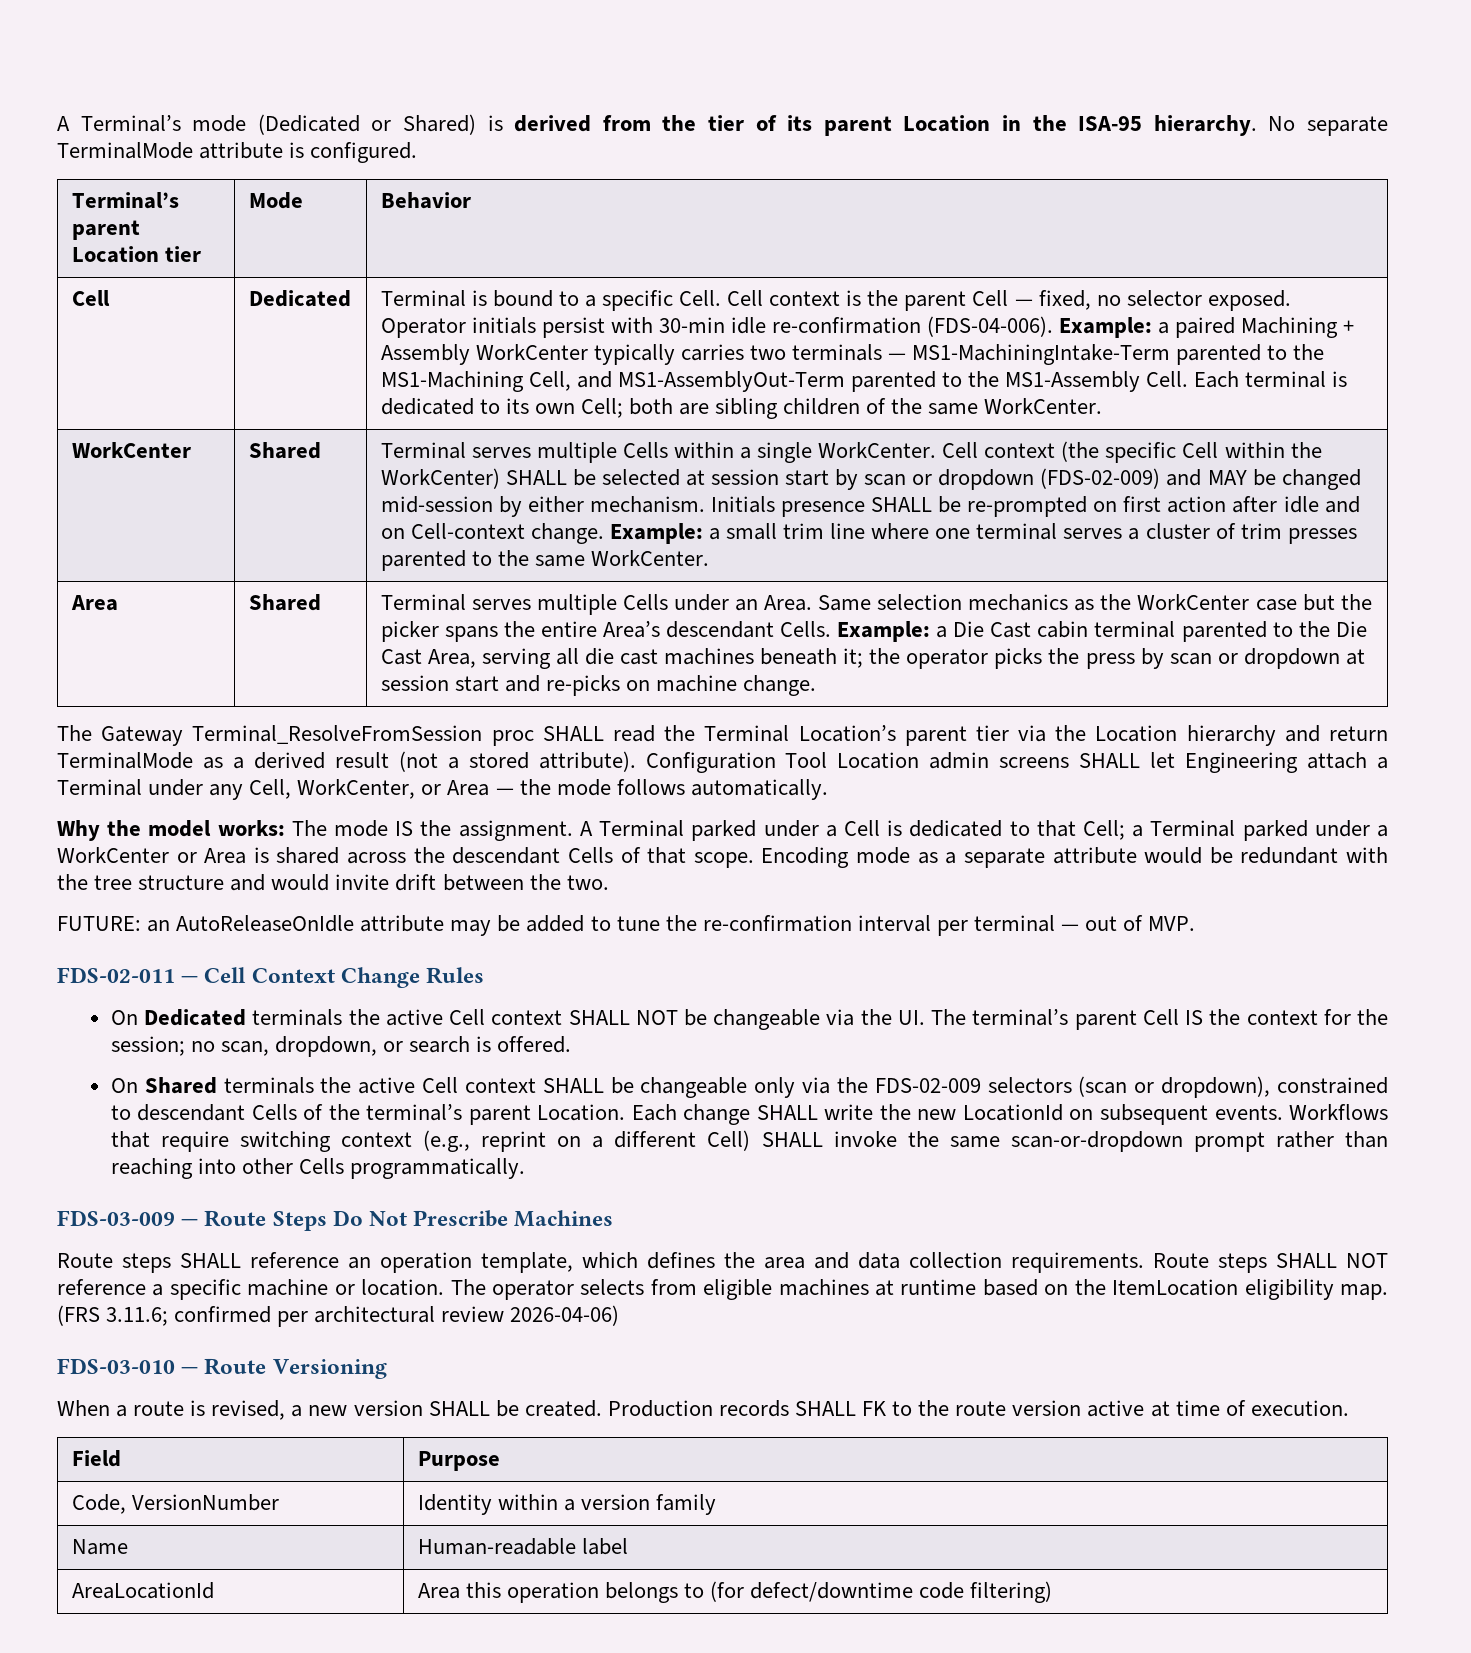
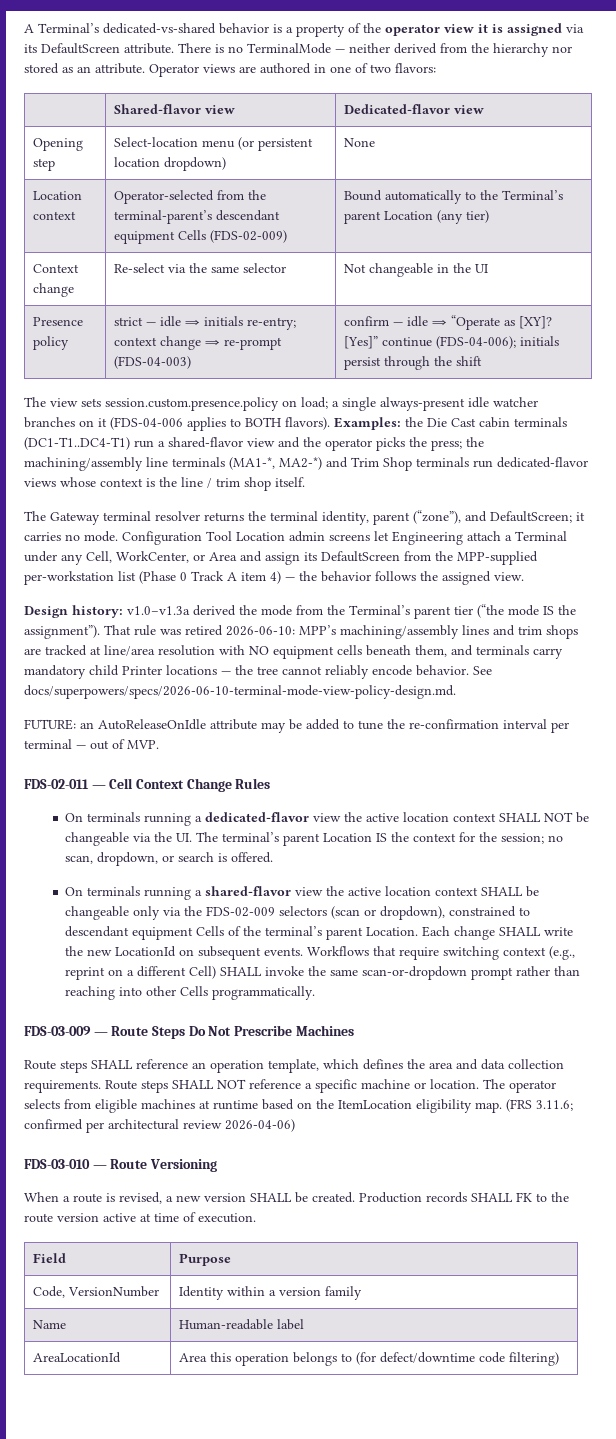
- A Terminal’s mode (Dedicated or Shared) is derived from the tier of its parent Location in the ISA-95 hierarchy. No separate TerminalMode attribute is configured.
- Terminal’s parent Location tier | Mode | Behavior
- Cell | Dedicated | Terminal is bound to a specific Cell. Cell context is the parent Cell — fixed, no selector exposed. Operator initials persist with 30-min idle re-confirmation (FDS-04-006). Example: a paired Machining + Assembly WorkCenter typically carries two terminals — MS1-MachiningIntake-Term parented to the MS1-Machining Cell, and MS1-AssemblyOut-Term parented to the MS1-Assembly Cell. Each terminal is dedicated to its own Cell; both are sibling children of the same WorkCenter.
- WorkCenter | Shared | Terminal serves multiple Cells within a single WorkCenter. Cell context (the specific Cell within the WorkCenter) SHALL be selected at session start by scan or dropdown (FDS-02-009) and MAY be changed mid-session by either mechanism. Initials presence SHALL be re-prompted on first action after idle and on Cell-context change. Example: a small trim line where one terminal serves a cluster of trim presses parented to the same WorkCenter.
- Area | Shared | Terminal serves multiple Cells under an Area. Same selection mechanics as the WorkCenter case but the picker spans the entire Area’s descendant Cells. Example: a Die Cast cabin terminal parented to the Die Cast Area, serving all die cast machines beneath it; the operator picks the press by scan or dropdown at session start and re-picks on machine change.
- The Gateway Terminal_ResolveFromSession proc SHALL read the Terminal Location’s parent tier via the Location hierarchy and return TerminalMode as a derived result (not a stored attribute).
+ A Terminal’s dedicated-vs-shared behavior is a property of the operator view it is assigned via its DefaultScreen attribute. There is no TerminalMode — neither derived from the hierarchy nor stored as an attribute. Operator views are authored in one of two flavors:
+ | Shared-flavor view | Dedicated-flavor view
+ Opening step | Select-location menu (or persistent location dropdown) | None
+ Location context | Operator-selected from the terminal-parent’s descendant equipment Cells (FDS-02-009) | Bound automatically to the Terminal’s parent Location (any tier)
+ Context change | Re-select via the same selector | Not changeable in the UI
+ Presence policy | strict — idle ⇒ initials re-entry; context change ⇒ re-prompt (FDS-04-003) | confirm — idle ⇒ “Operate as [XY]? [Yes]” continue (FDS-04-006); initials persist through the shift
+ The view sets session.custom.presence.policy on load; a single always-present idle watcher branches on it (FDS-04-006 applies to BOTH flavors). Examples: the Die Cast cabin terminals (DC1-T1..DC4-T1) run a shared-flavor view and the operator picks the press; the machining/assembly line terminals (MA1-*, MA2-*) and Trim Shop terminals run dedicated-flavor views whose context is the line / trim shop itself.
+ The Gateway terminal resolver returns the terminal identity, parent (“zone”), and DefaultScreen; it carries no mode.
- Configuration Tool Location admin screens SHALL let Engineering attach a Terminal under any Cell, WorkCenter, or Area — the mode follows automatically.
- Why the model works: The mode IS the assignment. A Terminal parked under a Cell is dedicated to that Cell; a Terminal parked under a WorkCenter or Area is shared across the descendant Cells of that scope. Encoding mode as a separate attribute would be redundant with the tree structure and would invite drift between the two.
+ Configuration Tool Location admin screens let Engineering attach a Terminal under any Cell, WorkCenter, or Area and assign its DefaultScreen from the MPP-supplied per-workstation list (Phase 0 Track A item 4) — the behavior follows the assigned view.
+ Design history: v1.0–v1.3a derived the mode from the Terminal’s parent tier (“the mode IS the assignment”). That rule was retired 2026-06-10: MPP’s machining/assembly lines and trim shops are tracked at line/area resolution with NO equipment cells beneath them, and terminals carry mandatory child Printer locations — the tree cannot reliably encode behavior. See docs/superpowers/specs/2026-06-10-terminal-mode-view-policy-design.md.
- On Dedicated terminals the active Cell context SHALL NOT be changeable via the UI. The terminal’s parent Cell IS the context for the session; no scan, dropdown, or search is offered.
+ On terminals running a dedicated-flavor view the active location context SHALL NOT be changeable via the UI. The terminal’s parent Location IS the context for the session; no scan, dropdown, or search is offered.
- On Shared terminals the active Cell context SHALL be changeable only via the FDS-02-009 selectors (scan or dropdown), constrained to descendant Cells of the terminal’s parent Location.
+ On terminals running a shared-flavor view the active location context SHALL be changeable only via the FDS-02-009 selectors (scan or dropdown), constrained to descendant equipment Cells of the terminal’s parent Location.

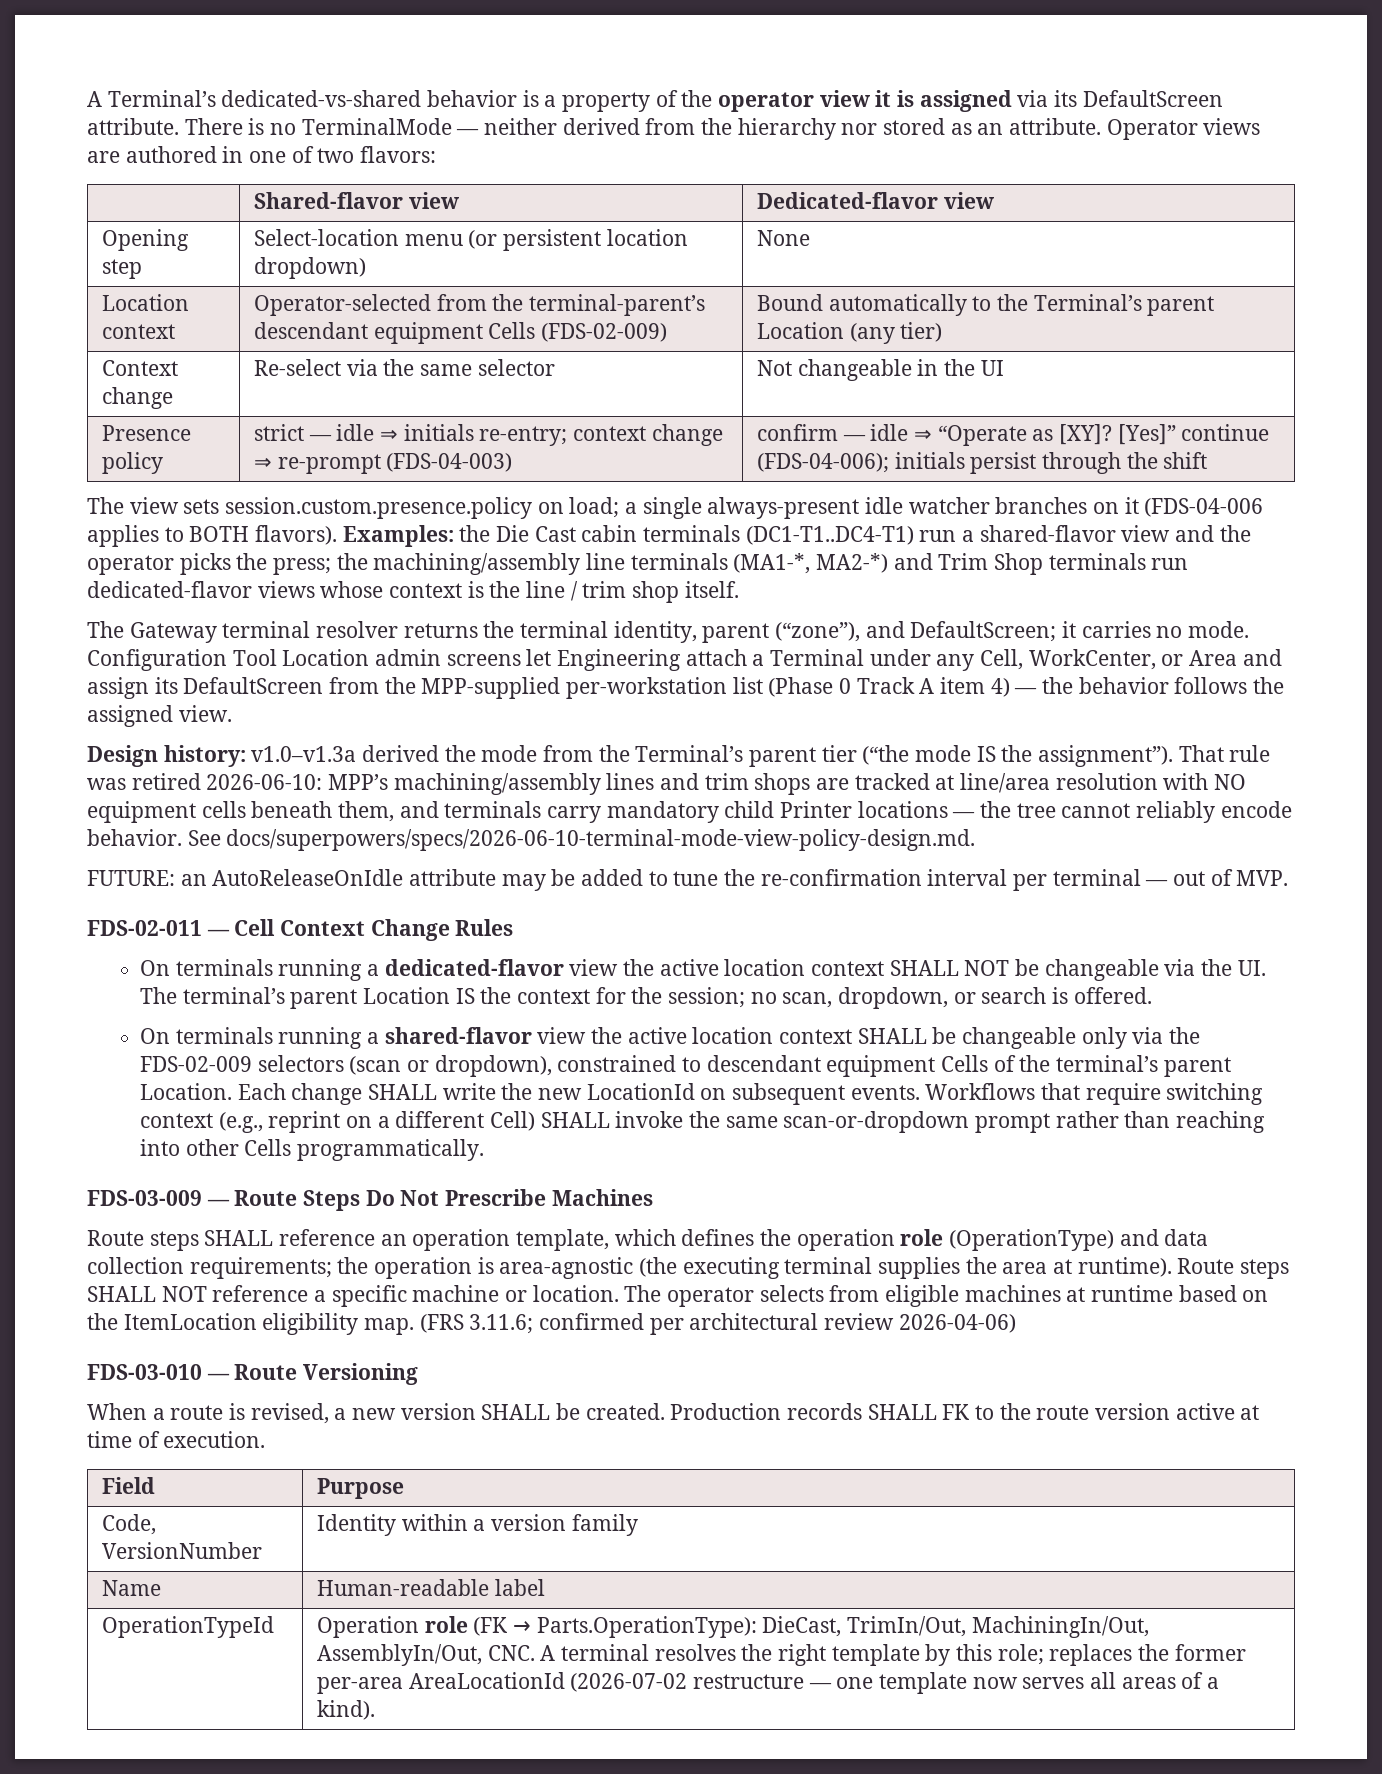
- Route steps SHALL reference an operation template, which defines the area and data collection requirements.
+ Route steps SHALL reference an operation template, which defines the operation role (OperationType) and data collection requirements; the operation is area-agnostic (the executing terminal supplies the area at runtime).
- AreaLocationId | Area this operation belongs to (for defect/downtime code filtering)
+ OperationTypeId | Operation role (FK → Parts.OperationType): DieCast, TrimIn/Out, MachiningIn/Out, AssemblyIn/Out, CNC. A terminal resolves the right template by this role; replaces the former per-area AreaLocationId (2026-07-02 restructure — one template now serves all areas of a kind).

